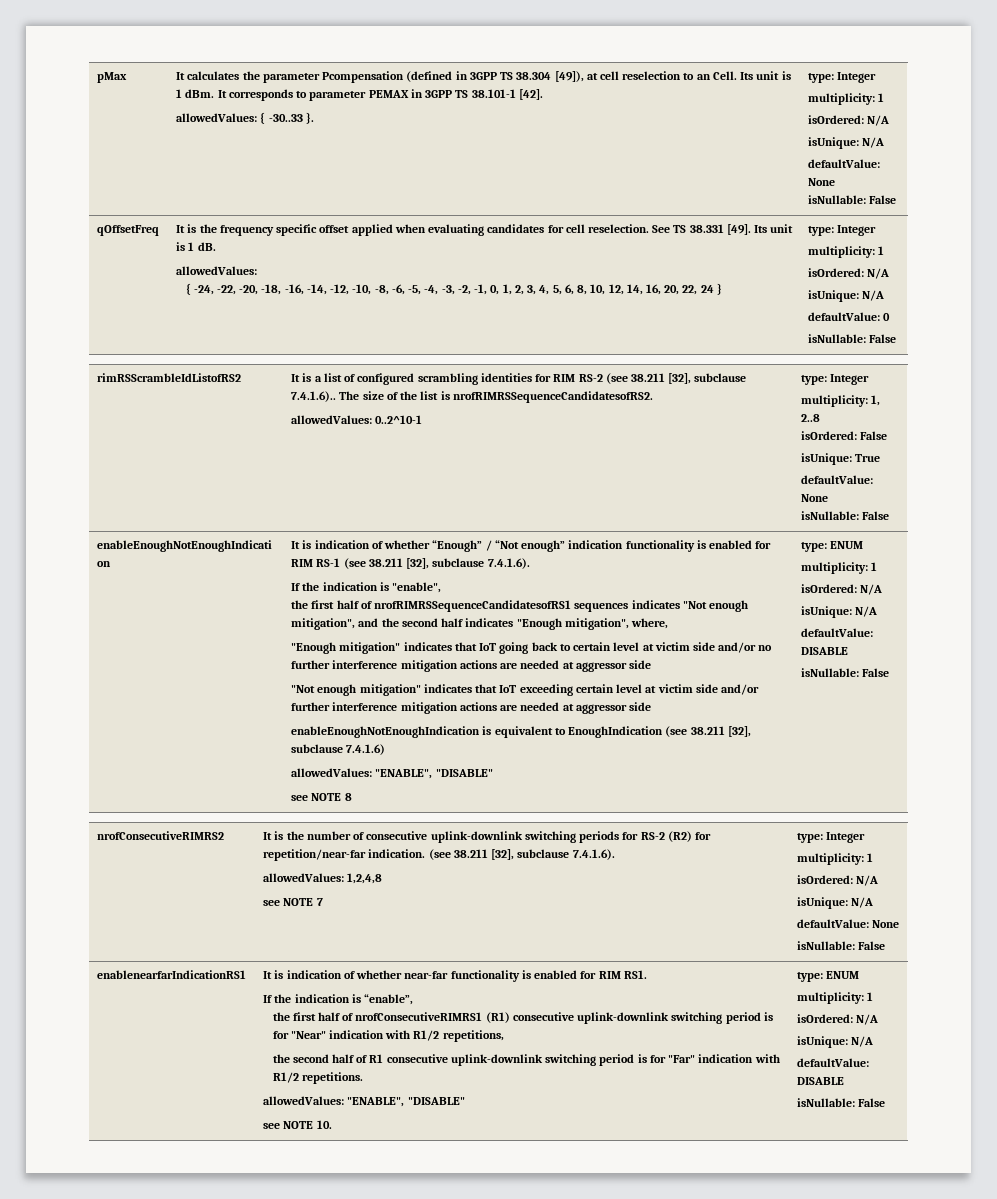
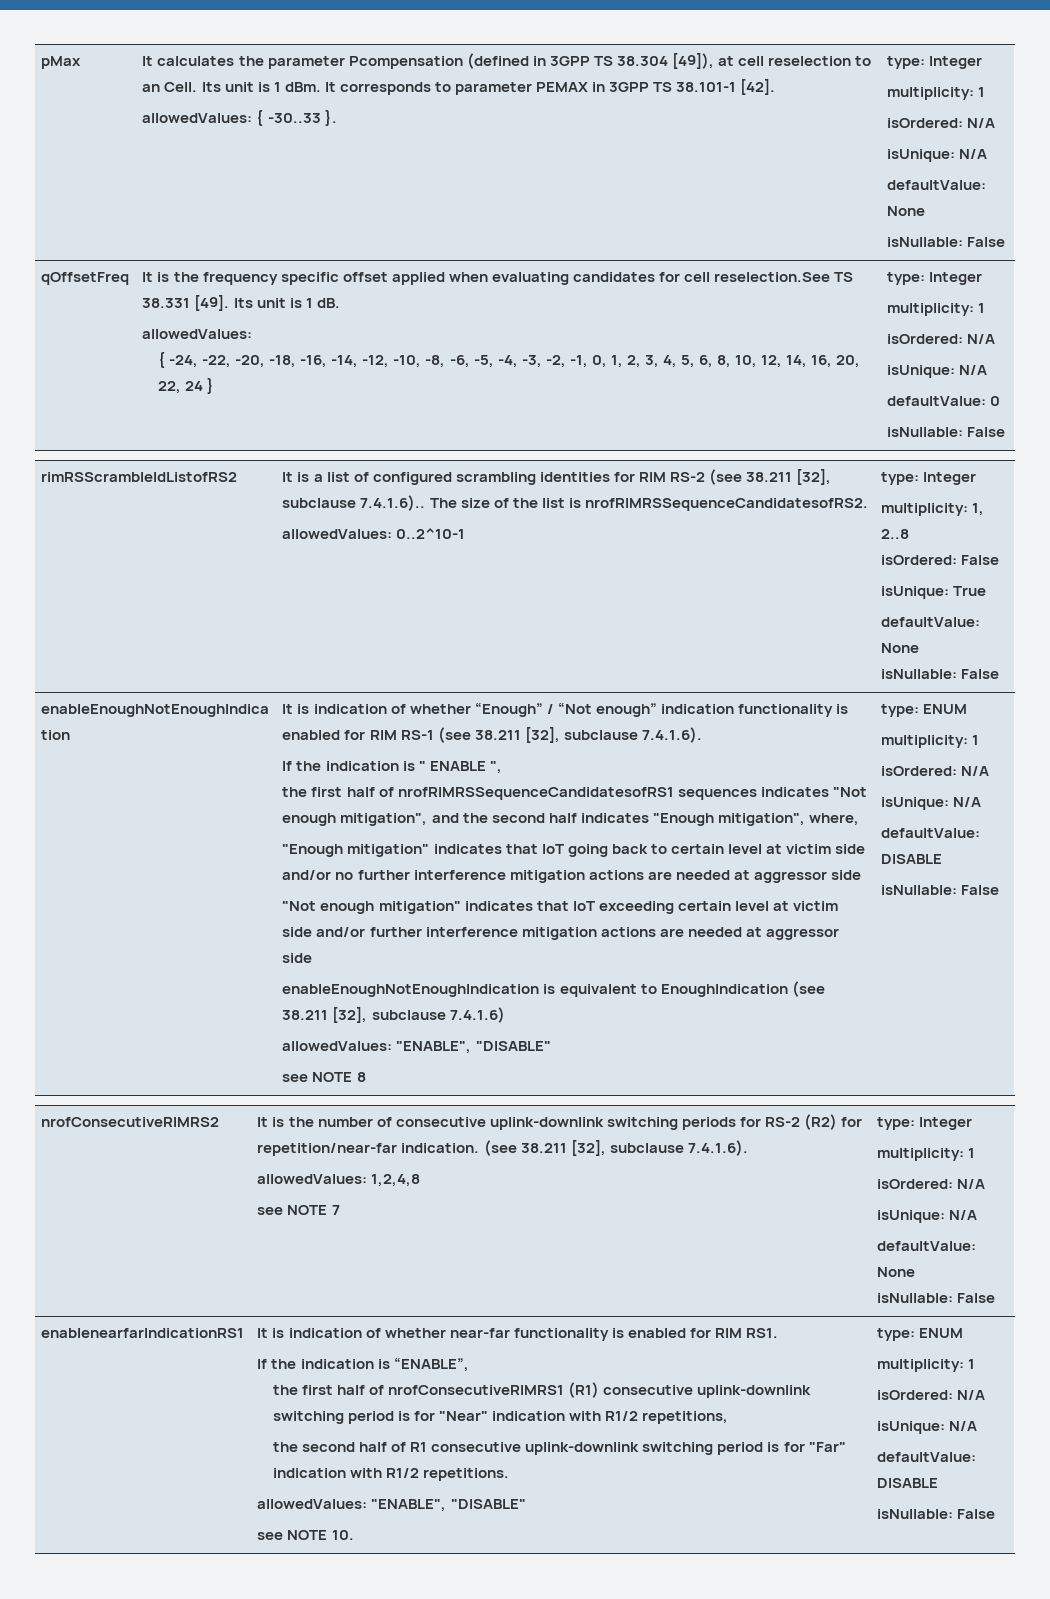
- It is the frequency specific offset applied when evaluating candidates for cell reselection. See TS 38.331 [49].
+ It is the frequency specific offset applied when evaluating candidates for cell reselection.See TS 38.331 [49].
  It is indication of whether “Enough” / “Not enough” indication functionality is enabled for RIM RS-1 (see 38.211 [32], subclause 7.4.1.6).
- If the indication is "enable",
+ If the indication is " ENABLE ",
  It is indication of whether near-far functionality is enabled for RIM RS1.
- If the indication is “enable”,
+ If the indication is “ENABLE”,

